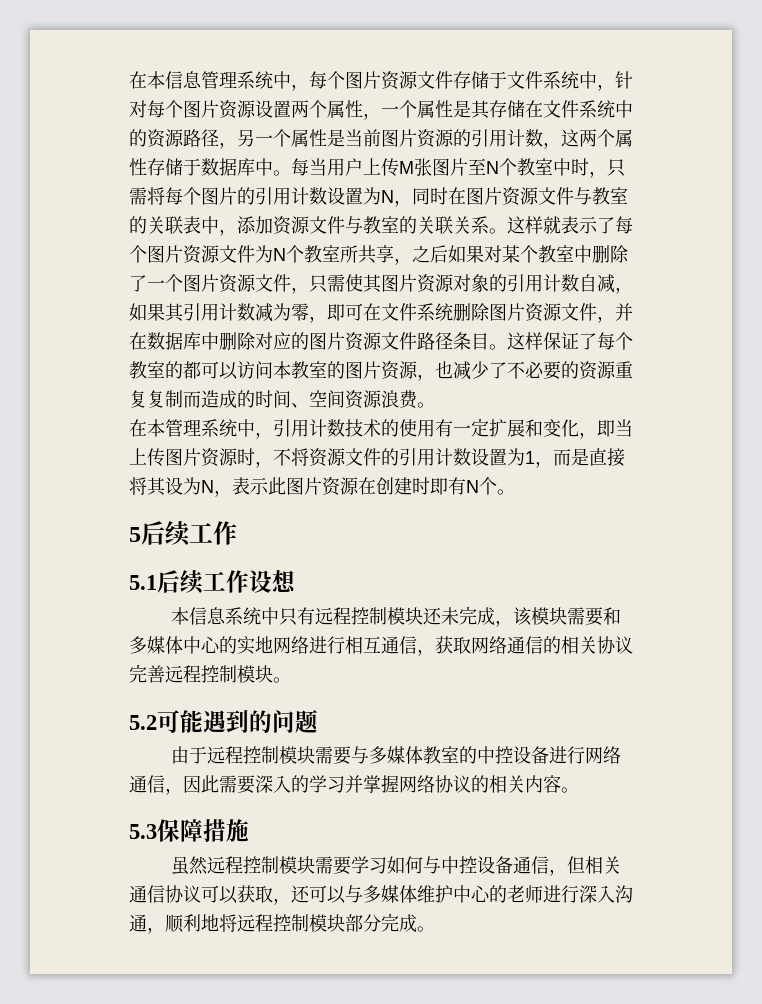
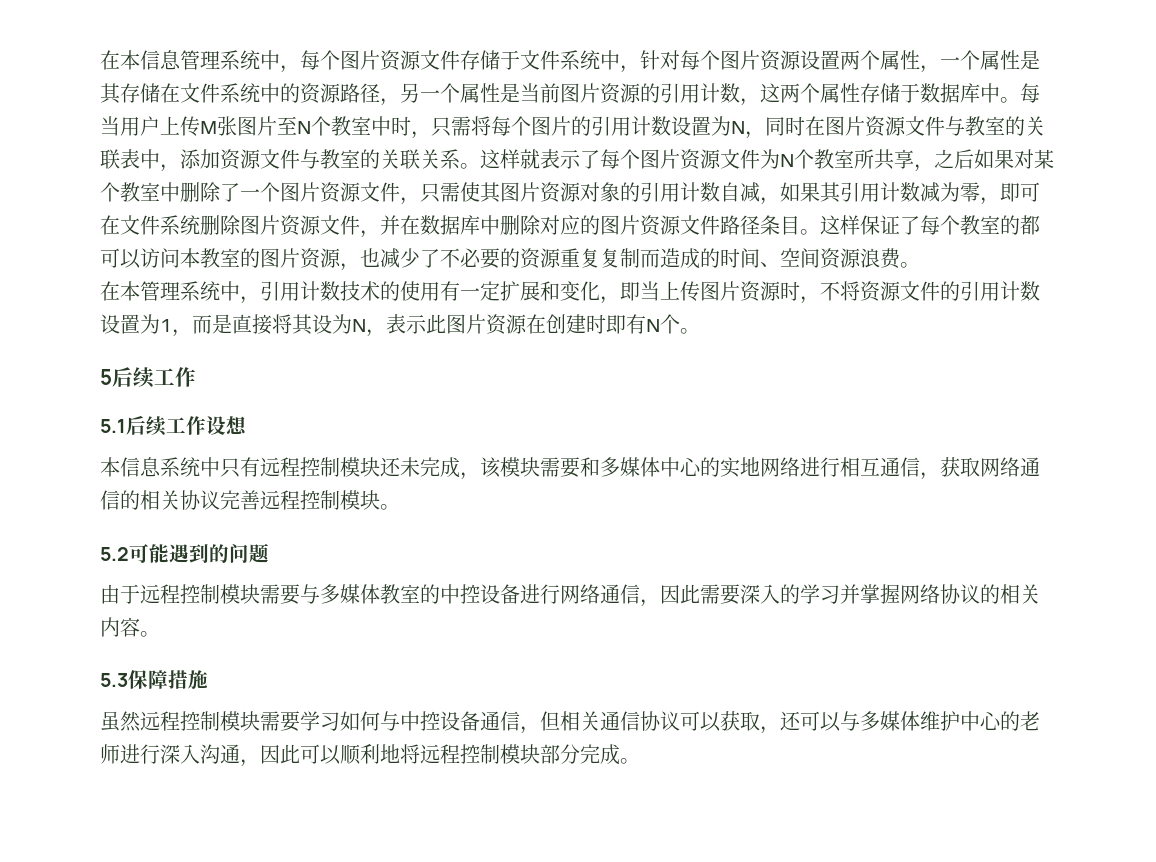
- 虽然远程控制模块需要学习如何与中控设备通信，但相关通信协议可以获取，还可以与多媒体维护中心的老师进行深入沟通，顺利地将远程控制模块部分完成。
+ 虽然远程控制模块需要学习如何与中控设备通信，但相关通信协议可以获取，还可以与多媒体维护中心的老师进行深入沟通，因此可以顺利地将远程控制模块部分完成。

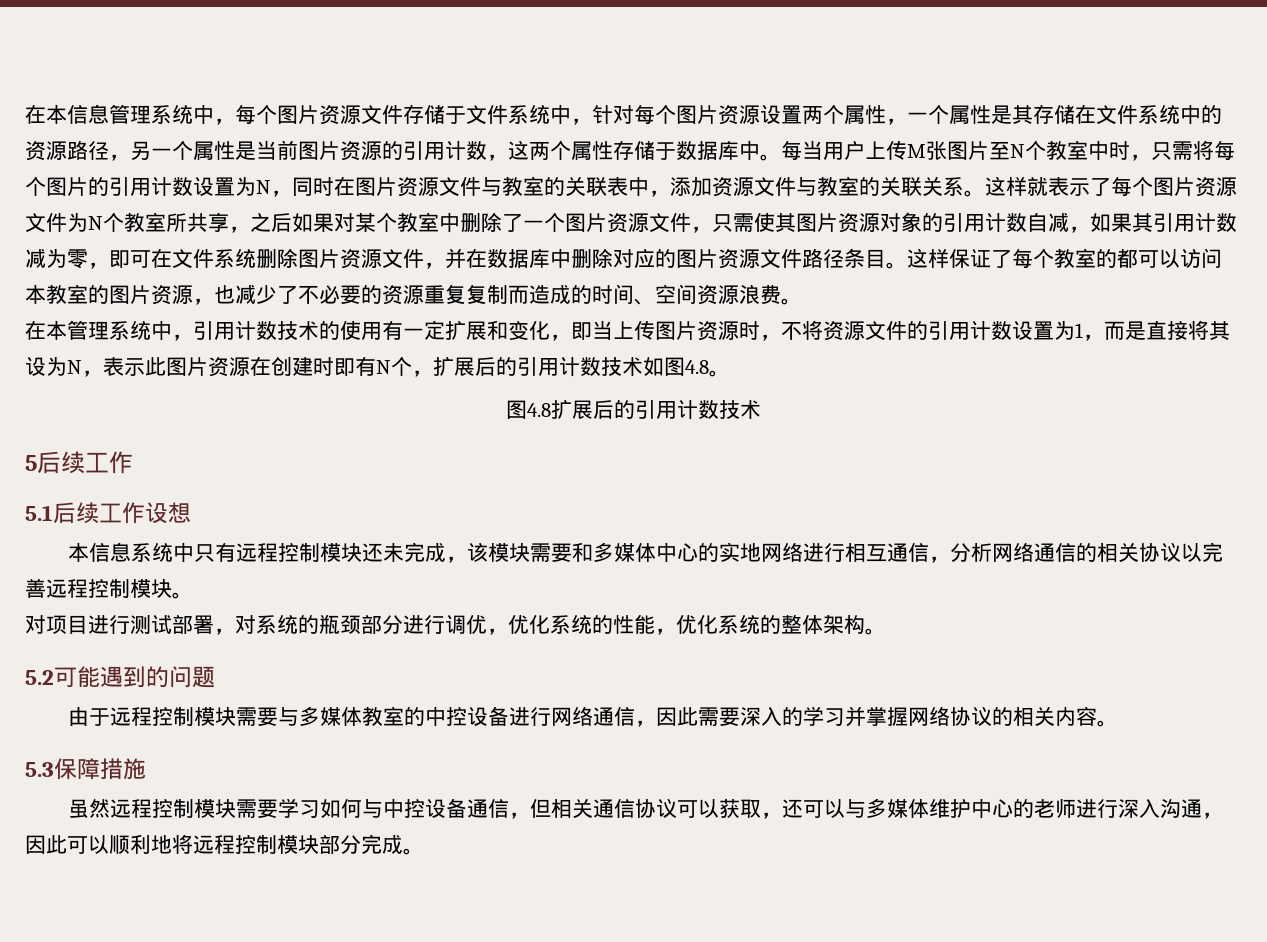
- 在本管理系统中，引用计数技术的使用有一定扩展和变化，即当上传图片资源时，不将资源文件的引用计数设置为1，而是直接将其设为N，表示此图片资源在创建时即有N个。
+ 在本管理系统中，引用计数技术的使用有一定扩展和变化，即当上传图片资源时，不将资源文件的引用计数设置为1，而是直接将其设为N，表示此图片资源在创建时即有N个，扩展后的引用计数技术如图4.8。
+ 图4.8扩展后的引用计数技术
- 本信息系统中只有远程控制模块还未完成，该模块需要和多媒体中心的实地网络进行相互通信，获取网络通信的相关协议完善远程控制模块。
+ 本信息系统中只有远程控制模块还未完成，该模块需要和多媒体中心的实地网络进行相互通信，分析网络通信的相关协议以完善远程控制模块。
+ 对项目进行测试部署，对系统的瓶颈部分进行调优，优化系统的性能，优化系统的整体架构。

